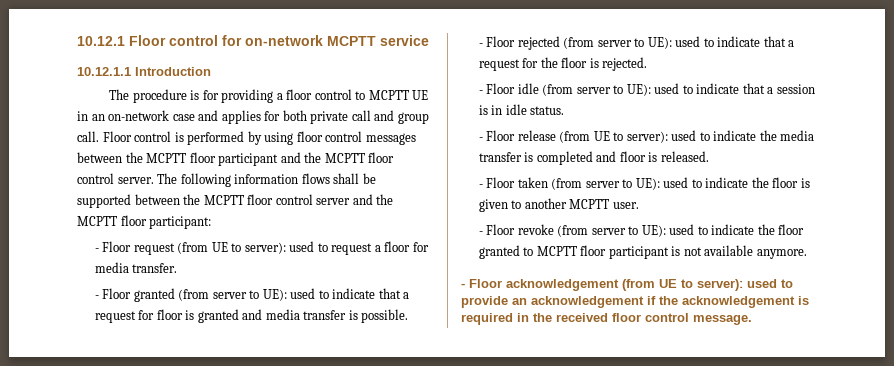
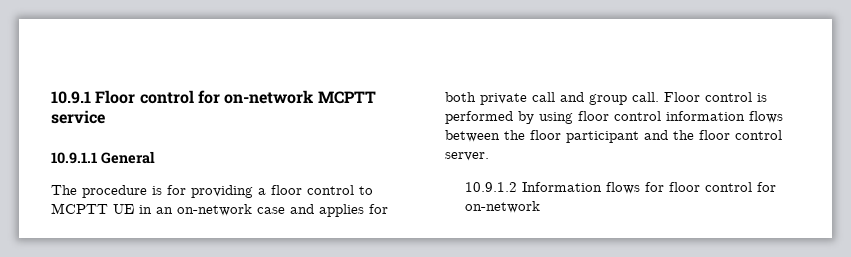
- 10.12.1 Floor control for on-network MCPTT service
+ 10.9.1 Floor control for on-network MCPTT service
- 10.12.1.1 Introduction
+ 10.9.1.1 General
- Floor control is performed by using floor control messages between the MCPTT floor participant and the MCPTT floor control server. The following information flows shall be supported between the MCPTT floor control server and the MCPTT floor participant:
- - Floor request (from UE to server): used to request a floor for media transfer.
- - Floor granted (from server to UE): used to indicate that a request for floor is granted and media transfer is possible.
- - Floor rejected (from server to UE): used to indicate that a request for the floor is rejected.
- - Floor idle (from server to UE): used to indicate that a session is in idle status.
- - Floor release (from UE to server): used to indicate the media transfer is completed and floor is released.
- - Floor taken (from server to UE): used to indicate the floor is given to another MCPTT user.
- - Floor revoke (from server to UE): used to indicate the floor granted to MCPTT floor participant is not available anymore.
- - Floor acknowledgement (from UE to server): used to provide an acknowledgement if the acknowledgement is required in the received floor control message.
+ Floor control is performed by using floor control information flows between the floor participant and the floor control server.
+ 10.9.1.2 Information flows for floor control for on-network

